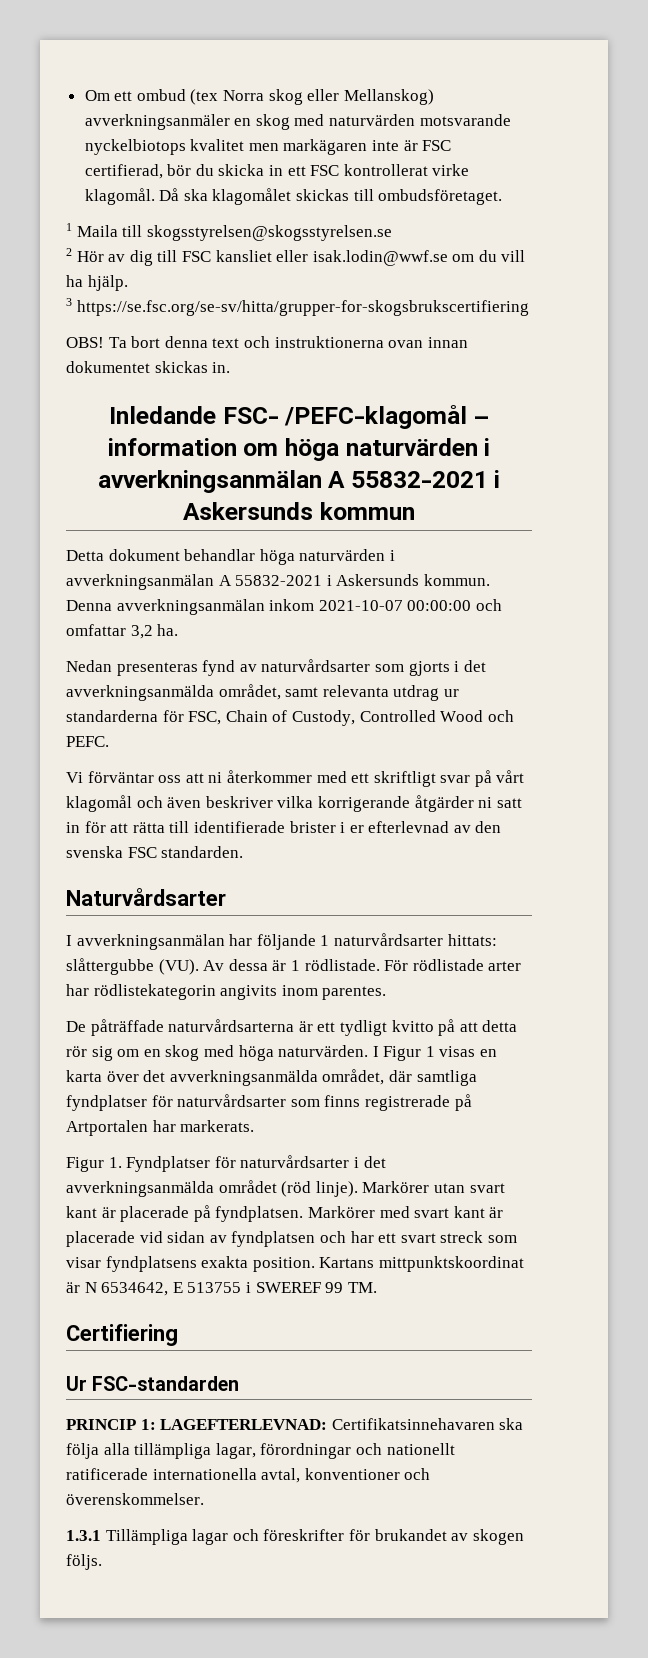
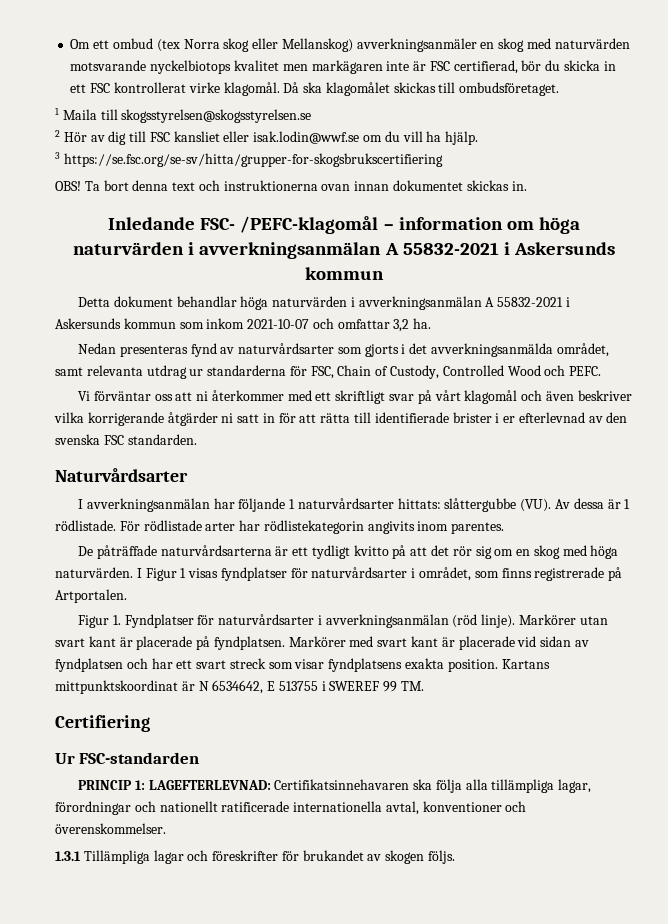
- Detta dokument behandlar höga naturvärden i avverkningsanmälan A 55832-2021 i Askersunds kommun. Denna avverkningsanmälan inkom 2021-10-07 00:00:00 och omfattar 3,2 ha.
+ Detta dokument behandlar höga naturvärden i avverkningsanmälan A 55832-2021 i Askersunds kommun som inkom 2021-10-07 och omfattar 3,2 ha.
- De påträffade naturvårdsarterna är ett tydligt kvitto på att detta rör sig om en skog med höga naturvärden.
+ De påträffade naturvårdsarterna är ett tydligt kvitto på att det rör sig om en skog med höga naturvärden.
- I Figur 1 visas en karta över det avverkningsanmälda området, där samtliga fyndplatser för naturvårdsarter som finns registrerade på Artportalen har markerats.
+ I Figur 1 visas fyndplatser för naturvårdsarter i området, som finns registrerade på Artportalen.
- Figur 1. Fyndplatser för naturvårdsarter i det avverkningsanmälda området (röd linje).
+ Figur 1. Fyndplatser för naturvårdsarter i avverkningsanmälan (röd linje).

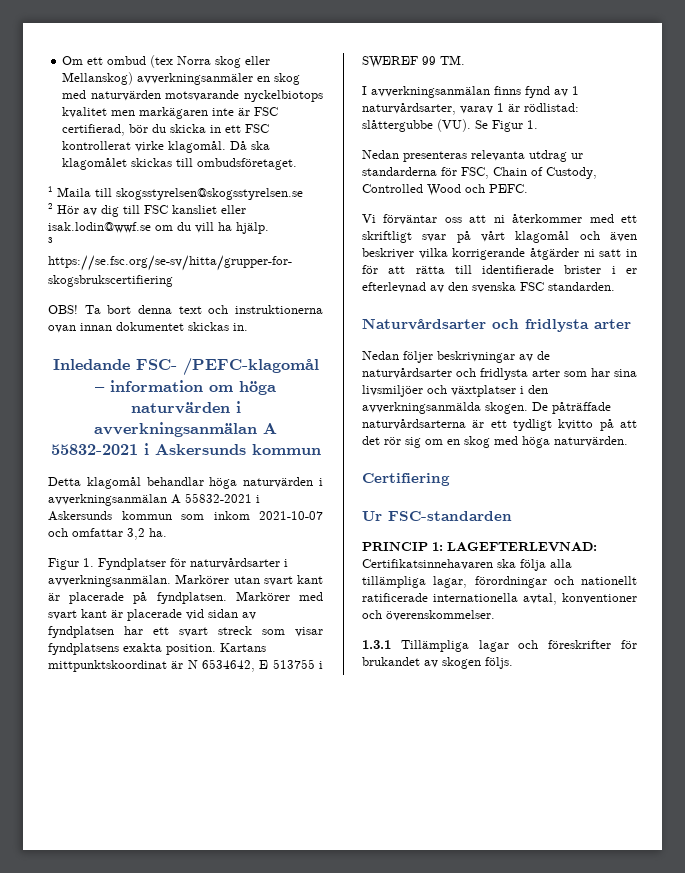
- Detta dokument behandlar höga naturvärden i avverkningsanmälan A 55832-2021 i Askersunds kommun som inkom 2021-10-07 och omfattar 3,2 ha.
+ Detta klagomål behandlar höga naturvärden i avverkningsanmälan A 55832-2021 i Askersunds kommun som inkom 2021-10-07 och omfattar 3,2 ha.
- Nedan presenteras fynd av naturvårdsarter som gjorts i det avverkningsanmälda området, samt relevanta utdrag ur standarderna för FSC, Chain of Custody, Controlled Wood och PEFC.
+ Figur 1. Fyndplatser för naturvårdsarter i avverkningsanmälan. Markörer utan svart kant är placerade på fyndplatsen. Markörer med svart kant är placerade vid sidan av fyndplatsen har ett svart streck som visar fyndplatsens exakta position. Kartans mittpunktskoordinat är N 6534642, E 513755 i SWEREF 99 TM.
+ I avverkningsanmälan finns fynd av 1 naturvårdsarter, varav 1 är rödlistad: slåttergubbe (VU). Se Figur 1.
+ Nedan presenteras relevanta utdrag ur standarderna för FSC, Chain of Custody, Controlled Wood och PEFC.
- Naturvårdsarter
- I avverkningsanmälan har följande 1 naturvårdsarter hittats: slåttergubbe (VU). Av dessa är 1 rödlistade. För rödlistade arter har rödlistekategorin angivits inom parentes.
- De påträffade naturvårdsarterna är ett tydligt kvitto på att det rör sig om en skog med höga naturvärden. I Figur 1 visas fyndplatser för naturvårdsarter i området, som finns registrerade på Artportalen.
- Figur 1. Fyndplatser för naturvårdsarter i avverkningsanmälan (röd linje). Markörer utan svart kant är placerade på fyndplatsen. Markörer med svart kant är placerade vid sidan av fyndplatsen och har ett svart streck som visar fyndplatsens exakta position. Kartans mittpunktskoordinat är N 6534642, E 513755 i SWEREF 99 TM.
+ Naturvårdsarter och fridlysta arter
+ Nedan följer beskrivningar av de naturvårdsarter och fridlysta arter som har sina livsmiljöer och växtplatser i den avverkningsanmälda skogen. De påträffade naturvårdsarterna är ett tydligt kvitto på att det rör sig om en skog med höga naturvärden.

